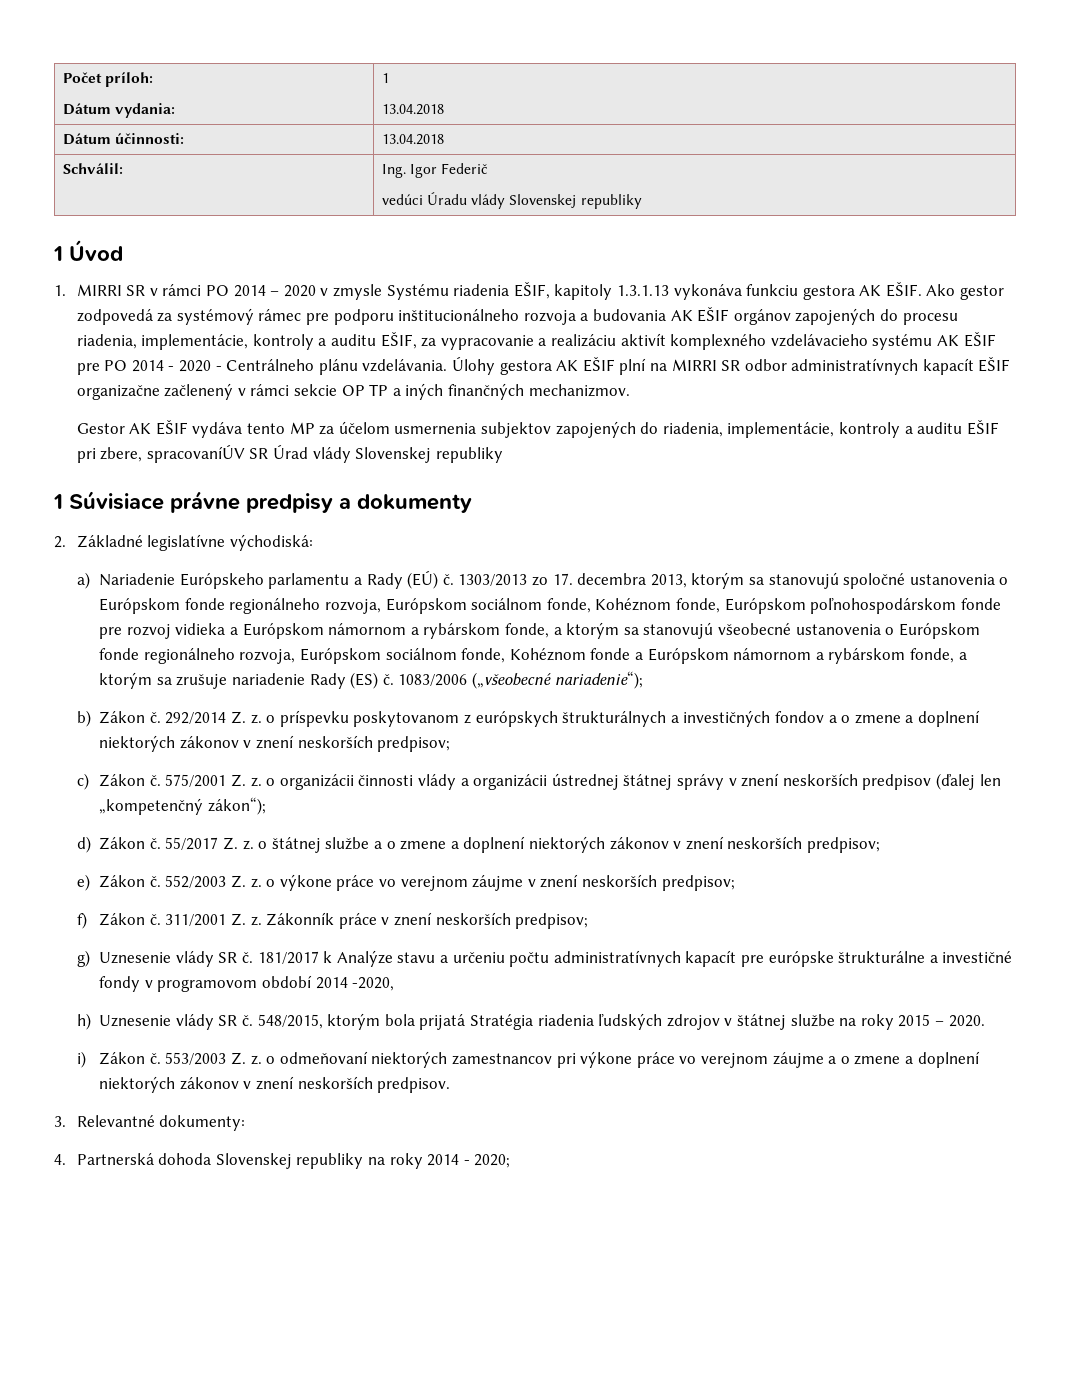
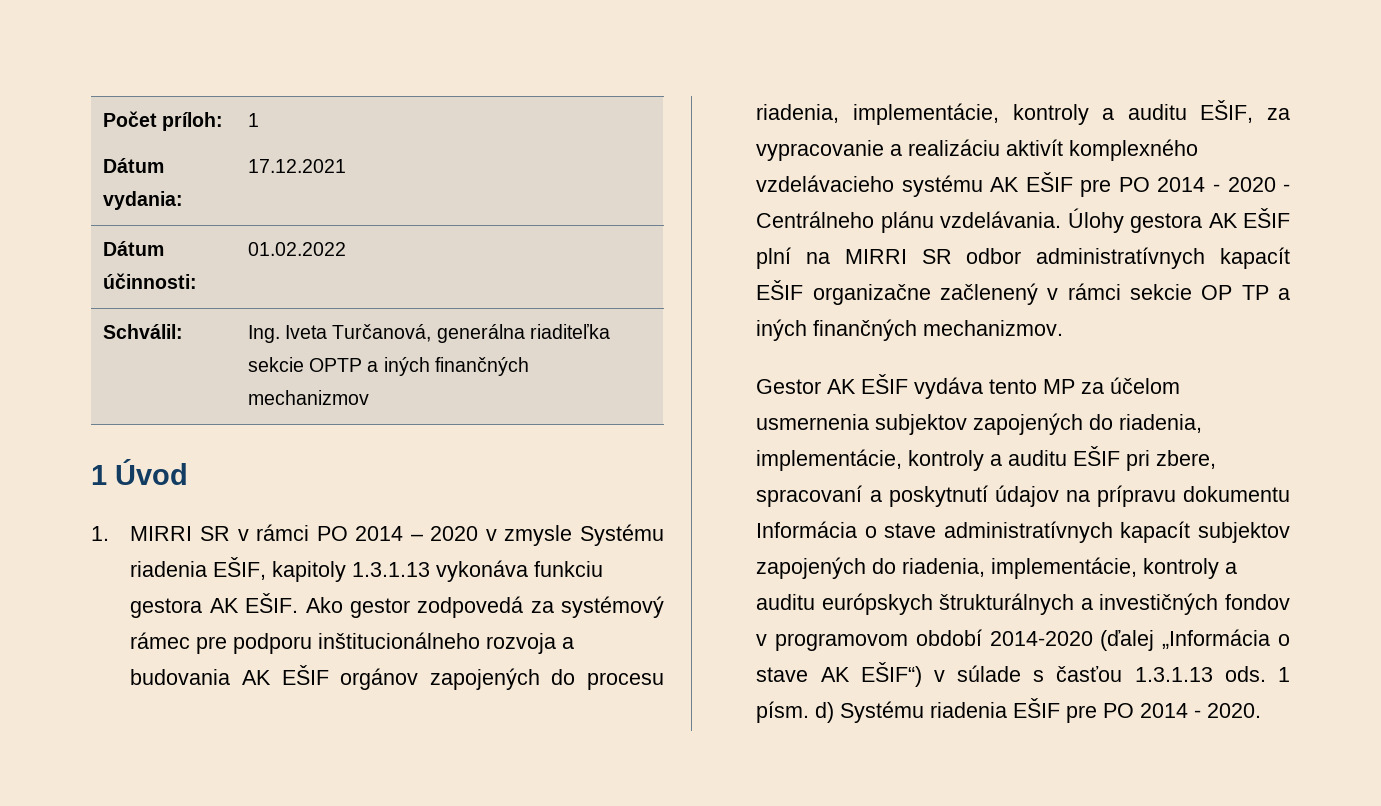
  Počet príloh:
  Dátum vydania: | 1
- 13.04.2018
+ 17.12.2021
- Dátum účinnosti: | 13.04.2018
+ Dátum účinnosti: | 01.02.2022
- Schválil: | Ing. Igor Federič
- vedúci Úradu vlády Slovenskej republiky
+ Schválil: | Ing. Iveta Turčanová, generálna riaditeľka sekcie OPTP a iných finančných mechanizmov
- Gestor AK EŠIF vydáva tento MP za účelom usmernenia subjektov zapojených do riadenia, implementácie, kontroly a auditu EŠIF pri zbere, spracovaníÚV SR Úrad vlády Slovenskej republiky
- 1 Súvisiace právne predpisy a dokumenty
- 2. Základné legislatívne východiská:
- a) Nariadenie Európskeho parlamentu a Rady (EÚ) č. 1303/2013 zo 17. decembra 2013, ktorým sa stanovujú spoločné ustanovenia o Európskom fonde regionálneho rozvoja, Európskom sociálnom fonde, Kohéznom fonde, Európskom poľnohospodárskom fonde pre rozvoj vidieka a Európskom námornom a rybárskom fonde, a ktorým sa stanovujú všeobecné ustanovenia o Európskom fonde regionálneho rozvoja, Európskom sociálnom fonde, Kohéznom fonde a Európskom námornom a rybárskom fonde, a ktorým sa zrušuje nariadenie Rady (ES) č. 1083/2006 („všeobecné nariadenie“);
- b) Zákon č. 292/2014 Z. z. o príspevku poskytovanom z európskych štrukturálnych a investičných fondov a o zmene a doplnení niektorých zákonov v znení neskorších predpisov;
- c) Zákon č. 575/2001 Z. z. o organizácii činnosti vlády a organizácii ústrednej štátnej správy v znení neskorších predpisov (ďalej len „kompetenčný zákon“);
- d) Zákon č. 55/2017 Z. z. o štátnej službe a o zmene a doplnení niektorých zákonov v znení neskorších predpisov;
- e) Zákon č. 552/2003 Z. z. o výkone práce vo verejnom záujme v znení neskorších predpisov;
- f) Zákon č. 311/2001 Z. z. Zákonník práce v znení neskorších predpisov;
- g) Uznesenie vlády SR č. 181/2017 k Analýze stavu a určeniu počtu administratívnych kapacít pre európske štrukturálne a investičné fondy v programovom období 2014 -2020,
- h) Uznesenie vlády SR č. 548/2015, ktorým bola prijatá Stratégia riadenia ľudských zdrojov v štátnej službe na roky 2015 – 2020.
- i) Zákon č. 553/2003 Z. z. o odmeňovaní niektorých zamestnancov pri výkone práce vo verejnom záujme a o zmene a doplnení niektorých zákonov v znení neskorších predpisov.
- 3. Relevantné dokumenty:
- 4. Partnerská dohoda Slovenskej republiky na roky 2014 - 2020;
+ Gestor AK EŠIF vydáva tento MP za účelom usmernenia subjektov zapojených do riadenia, implementácie, kontroly a auditu EŠIF pri zbere, spracovaní a poskytnutí údajov na prípravu dokumentu Informácia o stave administratívnych kapacít subjektov zapojených do riadenia, implementácie, kontroly a auditu európskych štrukturálnych a investičných fondov v programovom období 2014-2020 (ďalej „Informácia o stave AK EŠIF“) v súlade s časťou 1.3.1.13 ods. 1 písm. d) Systému riadenia EŠIF pre PO 2014 - 2020.

